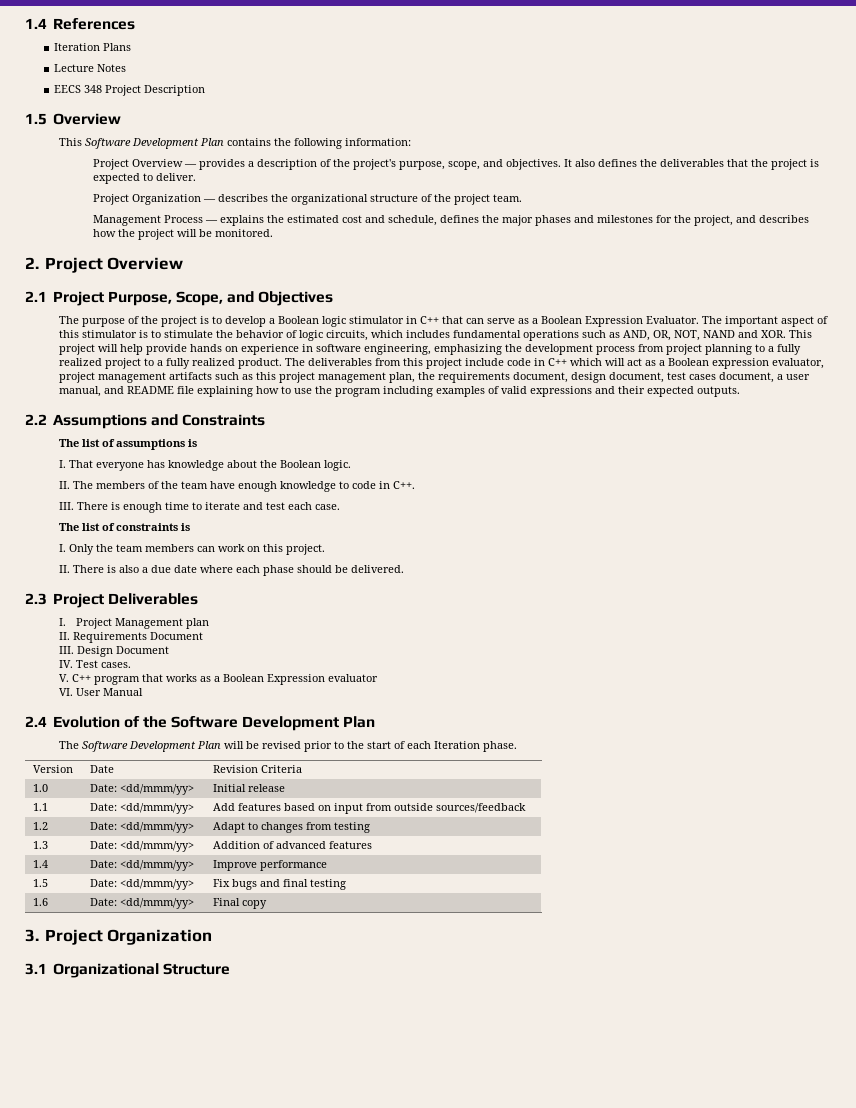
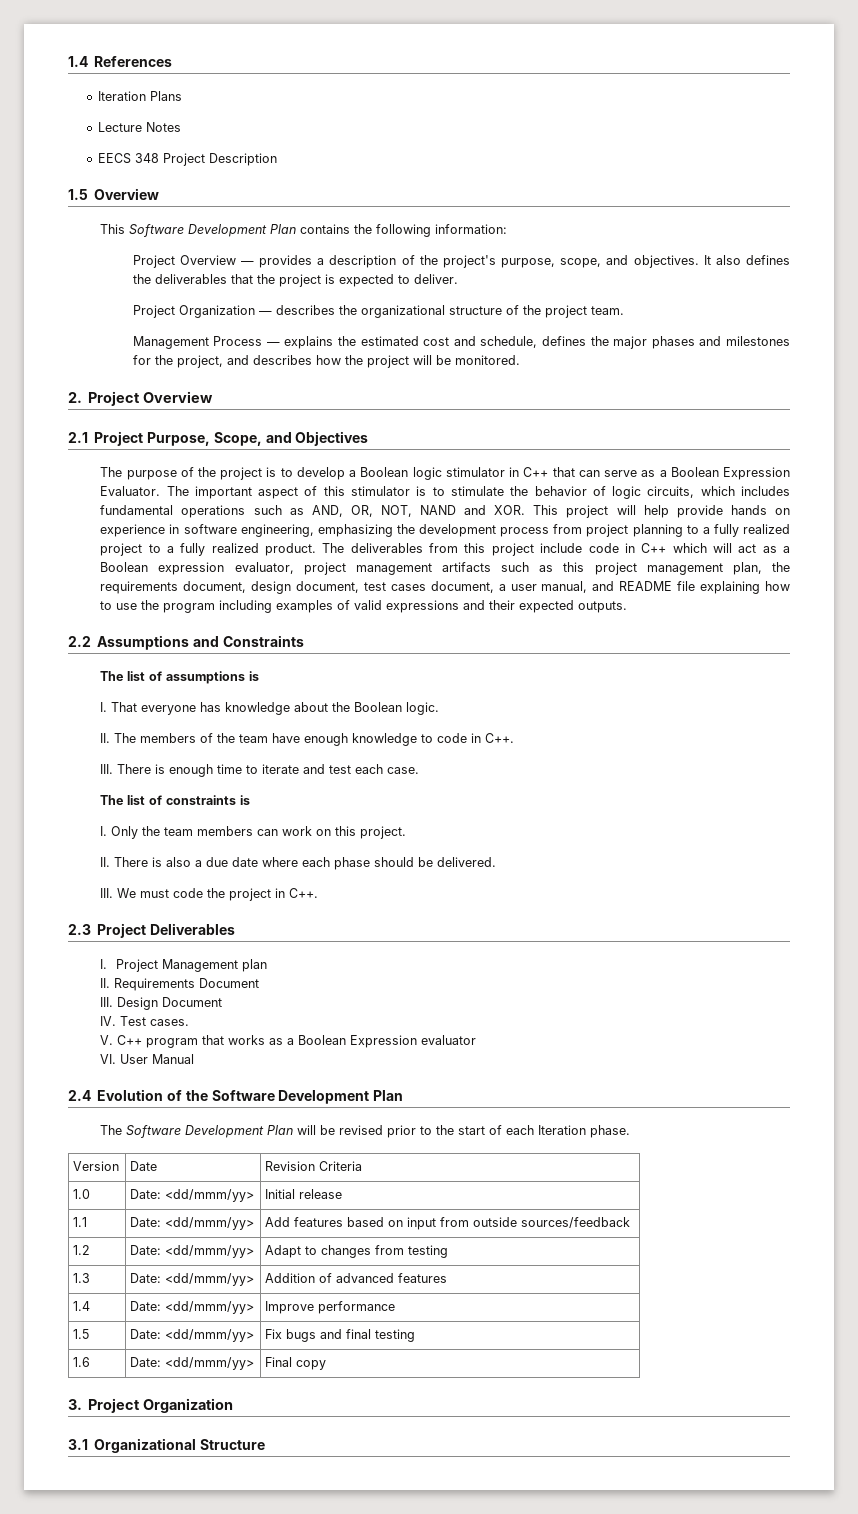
+ III. We must code the project in C++.

